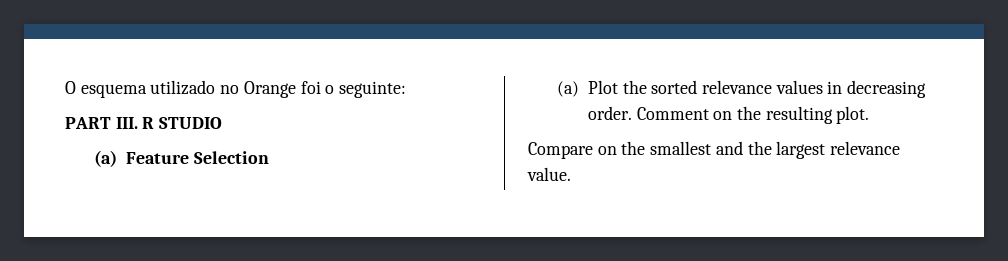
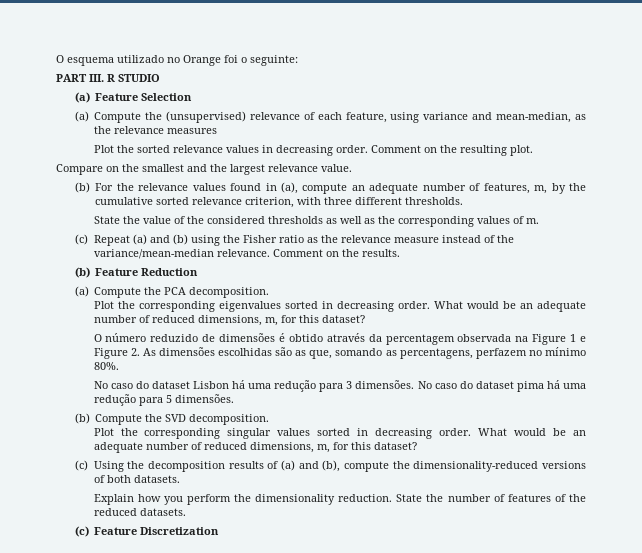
- (a) Plot the sorted relevance values in decreasing order.
+ (a) Compute the (unsupervised) relevance of each feature, using variance and mean-median, as the relevance measures
+ Plot the sorted relevance values in decreasing order.
+ (b) For the relevance values found in (a), compute an adequate number of features, m, by the cumulative sorted relevance criterion, with three different thresholds.
+ State the value of the considered thresholds as well as the corresponding values of m.
+ (c) Repeat (a) and (b) using the Fisher ratio as the relevance measure instead of the variance/mean-median relevance. Comment on the results.
+ (b) Feature Reduction
+ (a) Compute the PCA decomposition.
+ Plot the corresponding eigenvalues sorted in decreasing order. What would be an adequate number of reduced dimensions, m, for this dataset?
+ O número reduzido de dimensões é obtido através da percentagem observada na Figure 1 e Figure 2. As dimensões escolhidas são as que, somando as percentagens, perfazem no mínimo 80%.
+ No caso do dataset Lisbon há uma redução para 3 dimensões. No caso do dataset pima há uma redução para 5 dimensões.
+ (b) Compute the SVD decomposition.
+ Plot the corresponding singular values sorted in decreasing order. What would be an adequate number of reduced dimensions, m, for this dataset?
+ (c) Using the decomposition results of (a) and (b), compute the dimensionality-reduced versions of both datasets.
+ Explain how you perform the dimensionality reduction. State the number of features of the reduced datasets.
+ (c) Feature Discretization

